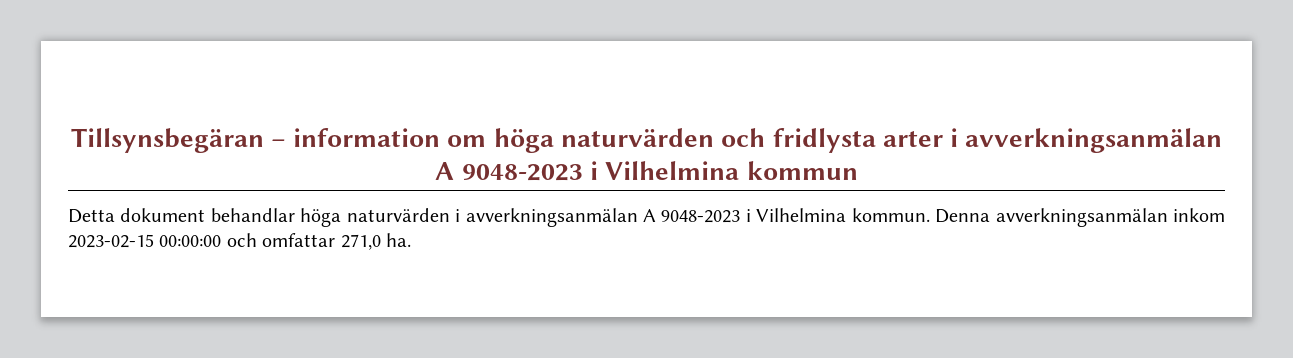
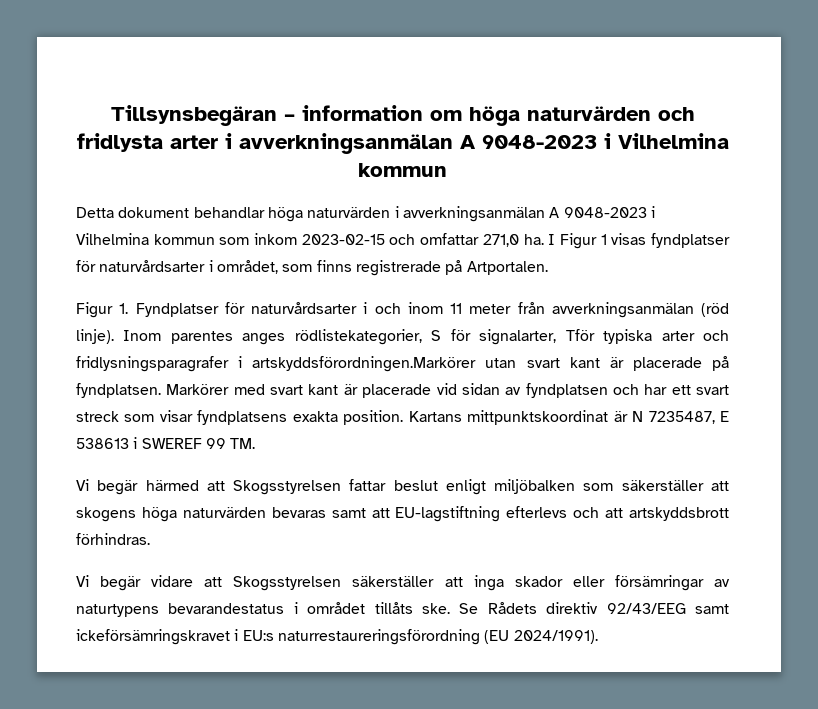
- Detta dokument behandlar höga naturvärden i avverkningsanmälan A 9048-2023 i Vilhelmina kommun. Denna avverkningsanmälan inkom 2023-02-15 00:00:00 och omfattar 271,0 ha.
+ Detta dokument behandlar höga naturvärden i avverkningsanmälan A 9048-2023 i Vilhelmina kommun som inkom 2023-02-15 och omfattar 271,0 ha.
+ I Figur 1 visas fyndplatser för naturvårdsarter i området, som finns registrerade på Artportalen.
+ Figur 1. Fyndplatser för naturvårdsarter i och inom 11 meter från avverkningsanmälan (röd linje). Inom parentes anges rödlistekategorier, S för signalarter, Tför typiska arter och fridlysningsparagrafer i artskyddsförordningen.Markörer utan svart kant är placerade på fyndplatsen. Markörer med svart kant är placerade vid sidan av fyndplatsen och har ett svart streck som visar fyndplatsens exakta position. Kartans mittpunktskoordinat är N 7235487, E 538613 i SWEREF 99 TM.
+ Vi begär härmed att Skogsstyrelsen fattar beslut enligt miljöbalken som säkerställer att skogens höga naturvärden bevaras samt att EU-lagstiftning efterlevs och att artskyddsbrott förhindras.
+ Vi begär vidare att Skogsstyrelsen säkerställer att inga skador eller försämringar av naturtypens bevarandestatus i området tillåts ske. Se Rådets direktiv 92/43/EEG samt ickeförsämringskravet i EU:s naturrestaureringsförordning (EU 2024/1991).

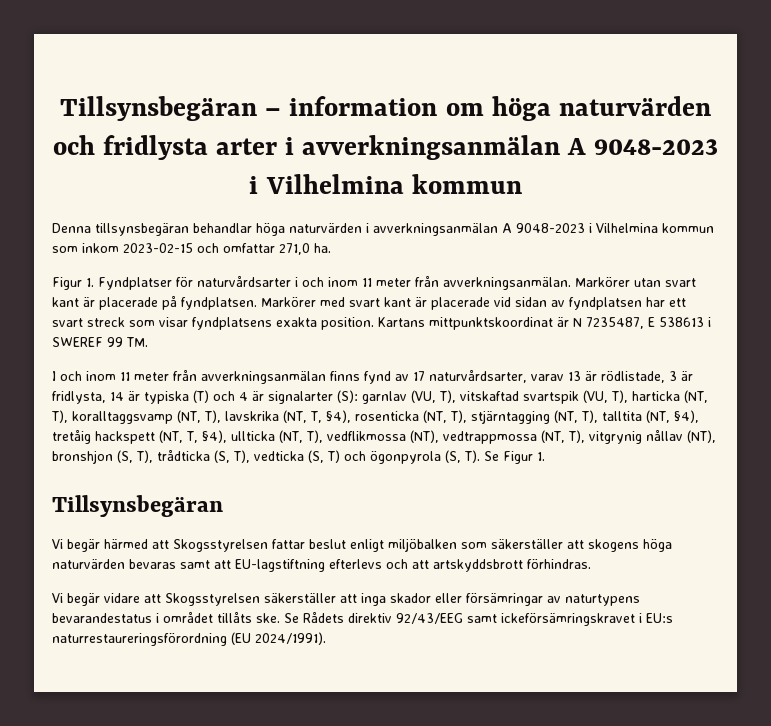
- Detta dokument behandlar höga naturvärden i avverkningsanmälan A 9048-2023 i Vilhelmina kommun som inkom 2023-02-15 och omfattar 271,0 ha. I Figur 1 visas fyndplatser för naturvårdsarter i området, som finns registrerade på Artportalen.
+ Denna tillsynsbegäran behandlar höga naturvärden i avverkningsanmälan A 9048-2023 i Vilhelmina kommun som inkom 2023-02-15 och omfattar 271,0 ha.
- Figur 1. Fyndplatser för naturvårdsarter i och inom 11 meter från avverkningsanmälan (röd linje). Inom parentes anges rödlistekategorier, S för signalarter, Tför typiska arter och fridlysningsparagrafer i artskyddsförordningen.Markörer utan svart kant är placerade på fyndplatsen.
+ Figur 1. Fyndplatser för naturvårdsarter i och inom 11 meter från avverkningsanmälan. Markörer utan svart kant är placerade på fyndplatsen.
- Markörer med svart kant är placerade vid sidan av fyndplatsen och har ett svart streck som visar fyndplatsens exakta position.
+ Markörer med svart kant är placerade vid sidan av fyndplatsen har ett svart streck som visar fyndplatsens exakta position.
+ I och inom 11 meter från avverkningsanmälan finns fynd av 17 naturvårdsarter, varav 13 är rödlistade, 3 är fridlysta, 14 är typiska (T) och 4 är signalarter (S): garnlav (VU, T), vitskaftad svartspik (VU, T), harticka (NT, T), koralltaggsvamp (NT, T), lavskrika (NT, T, §4), rosenticka (NT, T), stjärntagging (NT, T), talltita (NT, §4), tretåig hackspett (NT, T, §4), ullticka (NT, T), vedflikmossa (NT), vedtrappmossa (NT, T), vitgrynig nållav (NT), bronshjon (S, T), trådticka (S, T), vedticka (S, T) och ögonpyrola (S, T). Se Figur 1.
+ Tillsynsbegäran

